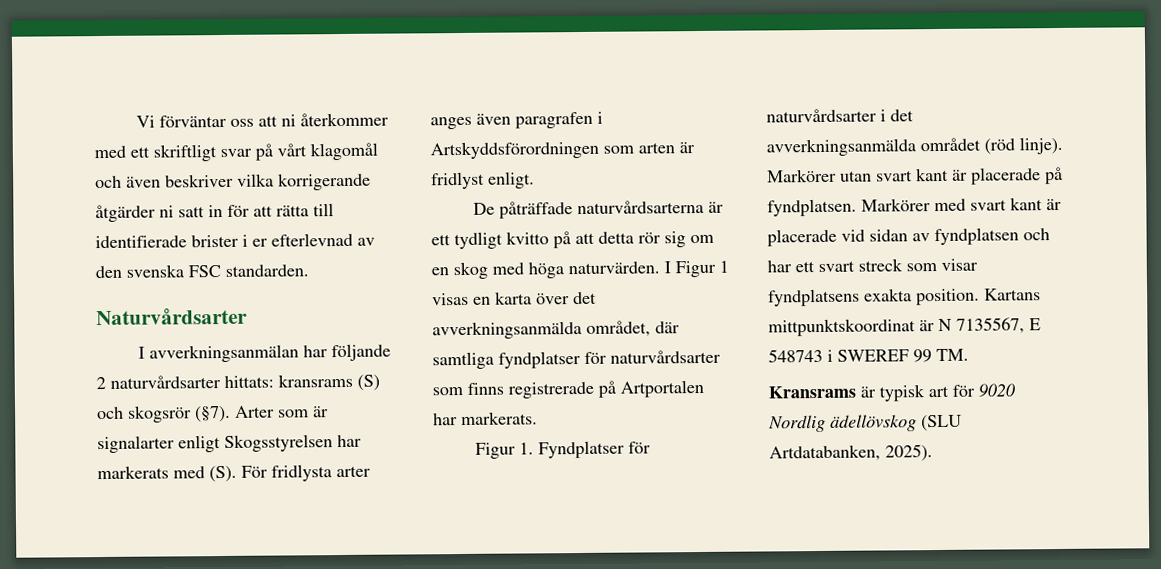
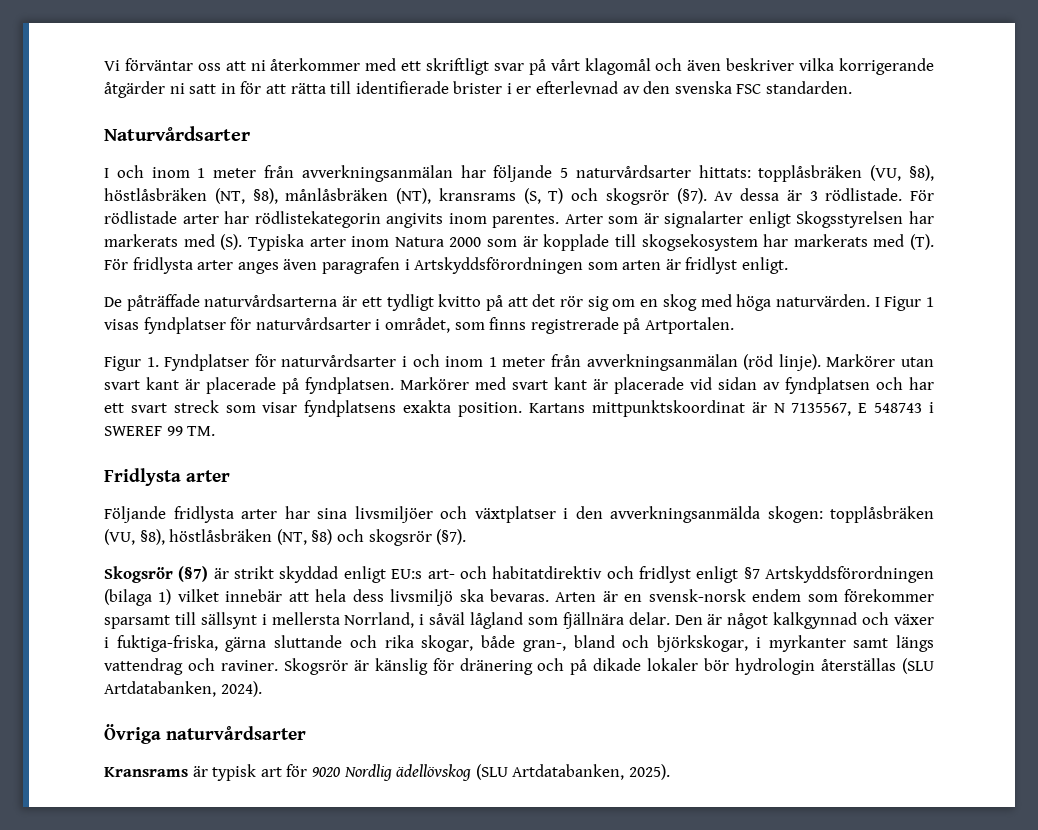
- I avverkningsanmälan har följande 2 naturvårdsarter hittats: kransrams (S) och skogsrör (§7).
+ I och inom 1 meter från avverkningsanmälan har följande 5 naturvårdsarter hittats: topplåsbräken (VU, §8), höstlåsbräken (NT, §8), månlåsbräken (NT), kransrams (S, T) och skogsrör (§7). Av dessa är 3 rödlistade. För rödlistade arter har rödlistekategorin angivits inom parentes.
- Arter som är signalarter enligt Skogsstyrelsen har markerats med (S). För fridlysta arter anges även paragrafen i Artskyddsförordningen som arten är fridlyst enligt.
+ Arter som är signalarter enligt Skogsstyrelsen har markerats med (S). Typiska arter inom Natura 2000 som är kopplade till skogsekosystem har markerats med (T). För fridlysta arter anges även paragrafen i Artskyddsförordningen som arten är fridlyst enligt.
- De påträffade naturvårdsarterna är ett tydligt kvitto på att detta rör sig om en skog med höga naturvärden.
+ De påträffade naturvårdsarterna är ett tydligt kvitto på att det rör sig om en skog med höga naturvärden.
- I Figur 1 visas en karta över det avverkningsanmälda området, där samtliga fyndplatser för naturvårdsarter som finns registrerade på Artportalen har markerats.
+ I Figur 1 visas fyndplatser för naturvårdsarter i området, som finns registrerade på Artportalen.
- Figur 1. Fyndplatser för naturvårdsarter i det avverkningsanmälda området (röd linje).
+ Figur 1. Fyndplatser för naturvårdsarter i och inom 1 meter från avverkningsanmälan (röd linje).
+ Fridlysta arter
+ Följande fridlysta arter har sina livsmiljöer och växtplatser i den avverkningsanmälda skogen: topplåsbräken (VU, §8), höstlåsbräken (NT, §8) och skogsrör (§7).
+ Skogsrör (§7) är strikt skyddad enligt EU:s art- och habitatdirektiv och fridlyst enligt §7 Artskyddsförordningen (bilaga 1) vilket innebär att hela dess livsmiljö ska bevaras. Arten är en svensk-norsk endem som förekommer sparsamt till sällsynt i mellersta Norrland, i såväl lågland som fjällnära delar. Den är något kalkgynnad och växer i fuktiga-friska, gärna sluttande och rika skogar, både gran-, bland och björkskogar, i myrkanter samt längs vattendrag och raviner. Skogsrör är känslig för dränering och på dikade lokaler bör hydrologin återställas (SLU Artdatabanken, 2024).
+ Övriga naturvårdsarter

